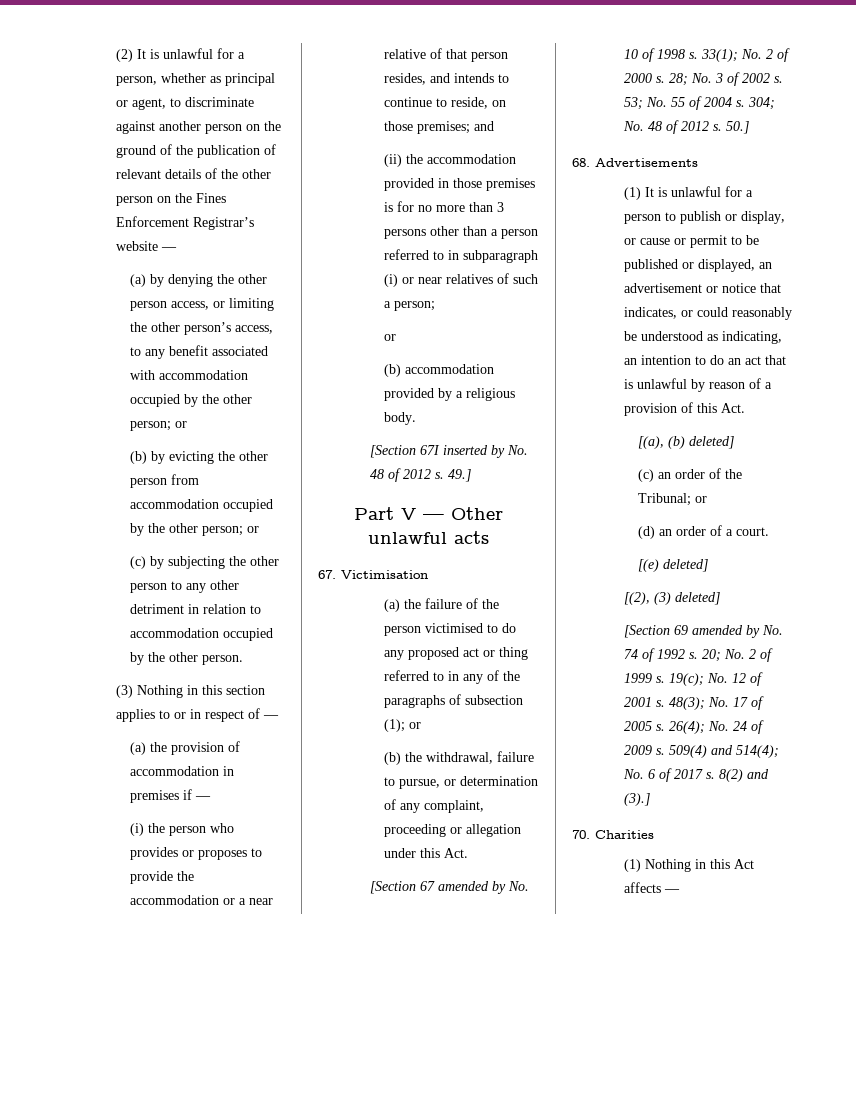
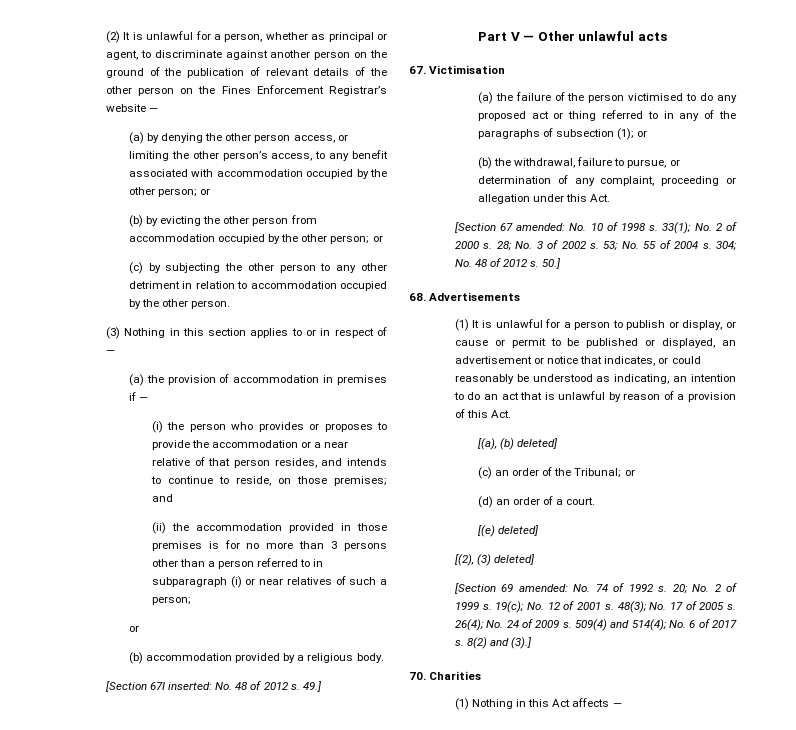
- [Section 67I inserted by No. 48 of 2012 s.
+ [Section 67I inserted: No. 48 of 2012 s.
- [Section 67 amended by No. 10 of 1998 s.
+ [Section 67 amended: No. 10 of 1998 s.
- [Section 69 amended by No. 74 of 1992 s.
+ [Section 69 amended: No. 74 of 1992 s.

